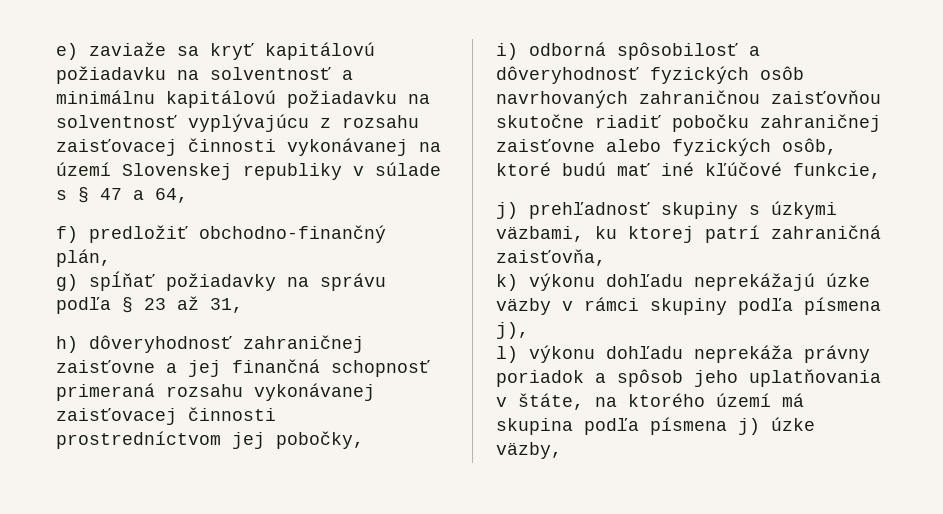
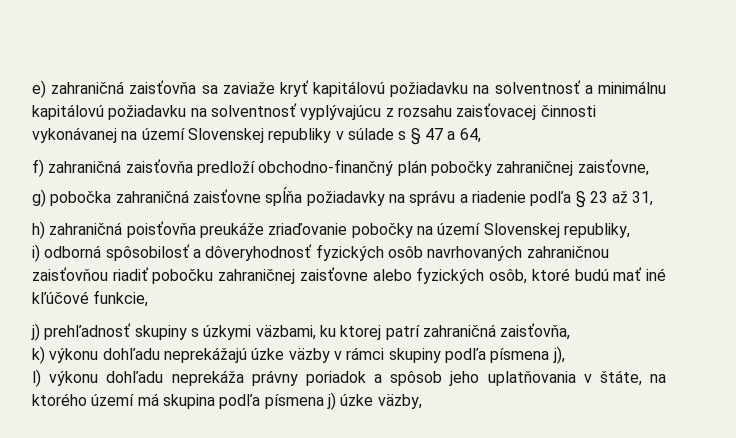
- e) zaviaže sa kryť kapitálovú požiadavku na solventnosť a minimálnu kapitálovú požiadavku na solventnosť vyplývajúcu z rozsahu zaisťovacej činnosti vykonávanej na území Slovenskej republiky v súlade s § 47 a 64,
+ e) zahraničná zaisťovňa sa zaviaže kryť kapitálovú požiadavku na solventnosť a minimálnu kapitálovú požiadavku na solventnosť vyplývajúcu z rozsahu zaisťovacej činnosti vykonávanej na území Slovenskej republiky v súlade s § 47 a 64,
- f) predložiť obchodno-finančný plán,
- g) spĺňať požiadavky na správu podľa § 23 až 31,
+ f) zahraničná zaisťovňa predloží obchodno-finančný plán pobočky zahraničnej zaisťovne,
+ g) pobočka zahraničná zaisťovne spĺňa požiadavky na správu a riadenie podľa § 23 až 31,
- h) dôveryhodnosť zahraničnej zaisťovne a jej finančná schopnosť primeraná rozsahu vykonávanej zaisťovacej činnosti prostredníctvom jej pobočky,
+ h) zahraničná poisťovňa preukáže zriaďovanie pobočky na území Slovenskej republiky,
- i) odborná spôsobilosť a dôveryhodnosť fyzických osôb navrhovaných zahraničnou zaisťovňou skutočne riadiť pobočku zahraničnej zaisťovne alebo fyzických osôb, ktoré budú mať iné kľúčové funkcie,
+ i) odborná spôsobilosť a dôveryhodnosť fyzických osôb navrhovaných zahraničnou zaisťovňou riadiť pobočku zahraničnej zaisťovne alebo fyzických osôb, ktoré budú mať iné kľúčové funkcie,

